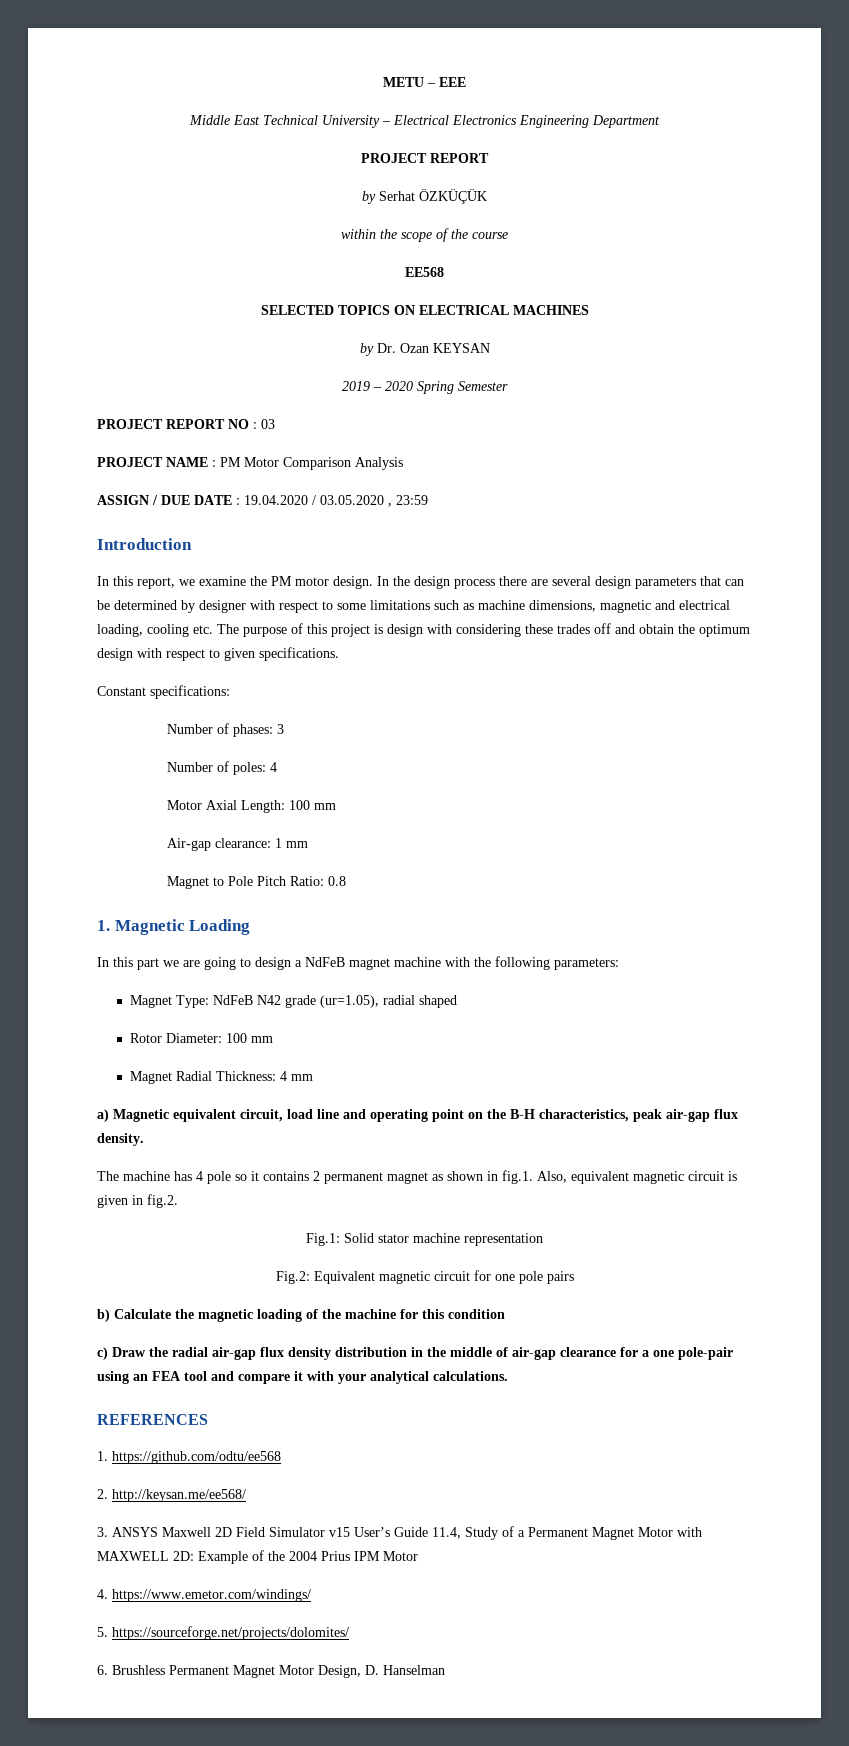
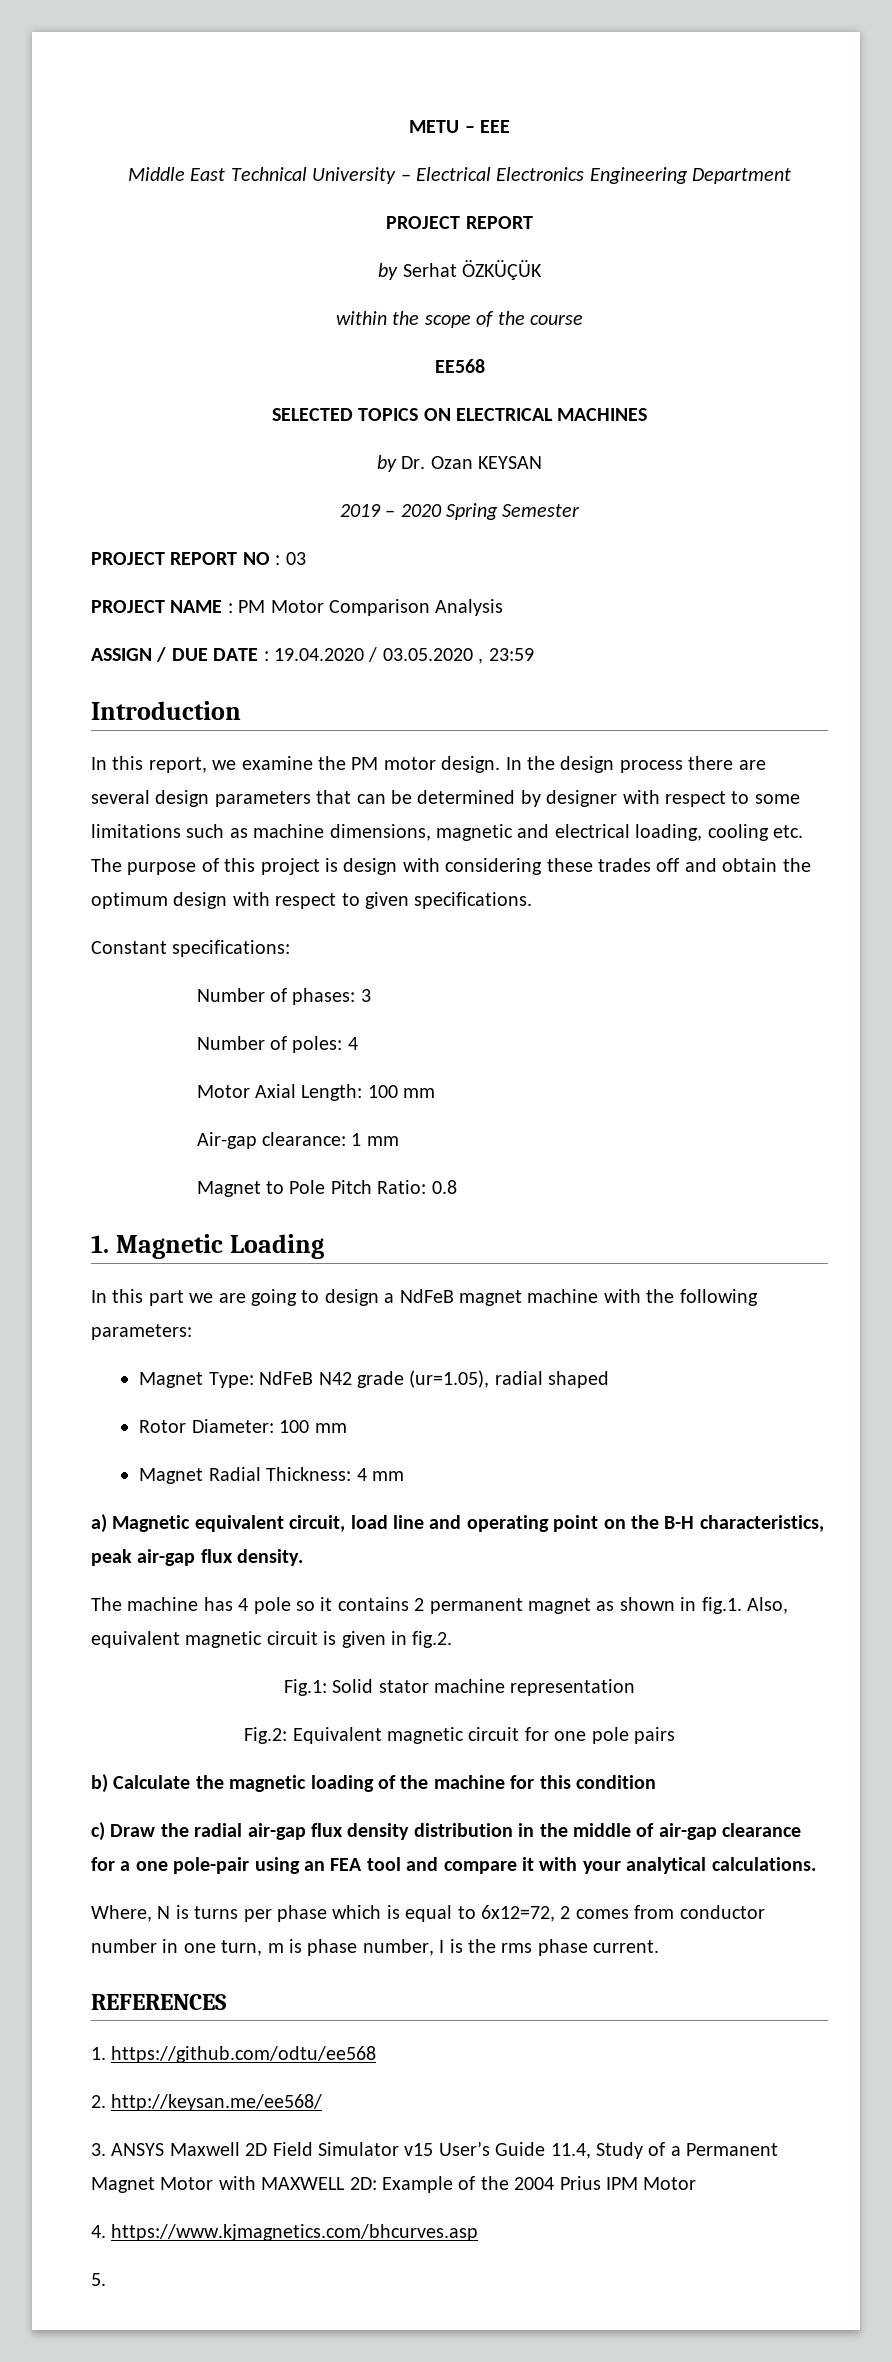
+ Where, N is turns per phase which is equal to 6x12=72, 2 comes from conductor number in one turn, m is phase number, I is the rms phase current.
- 4. https://www.emetor.com/windings/
+ 4. https://www.kjmagnetics.com/bhcurves.asp
- 5. https://sourceforge.net/projects/dolomites/
- 6. Brushless Permanent Magnet Motor Design, D. Hanselman
+ 5.

